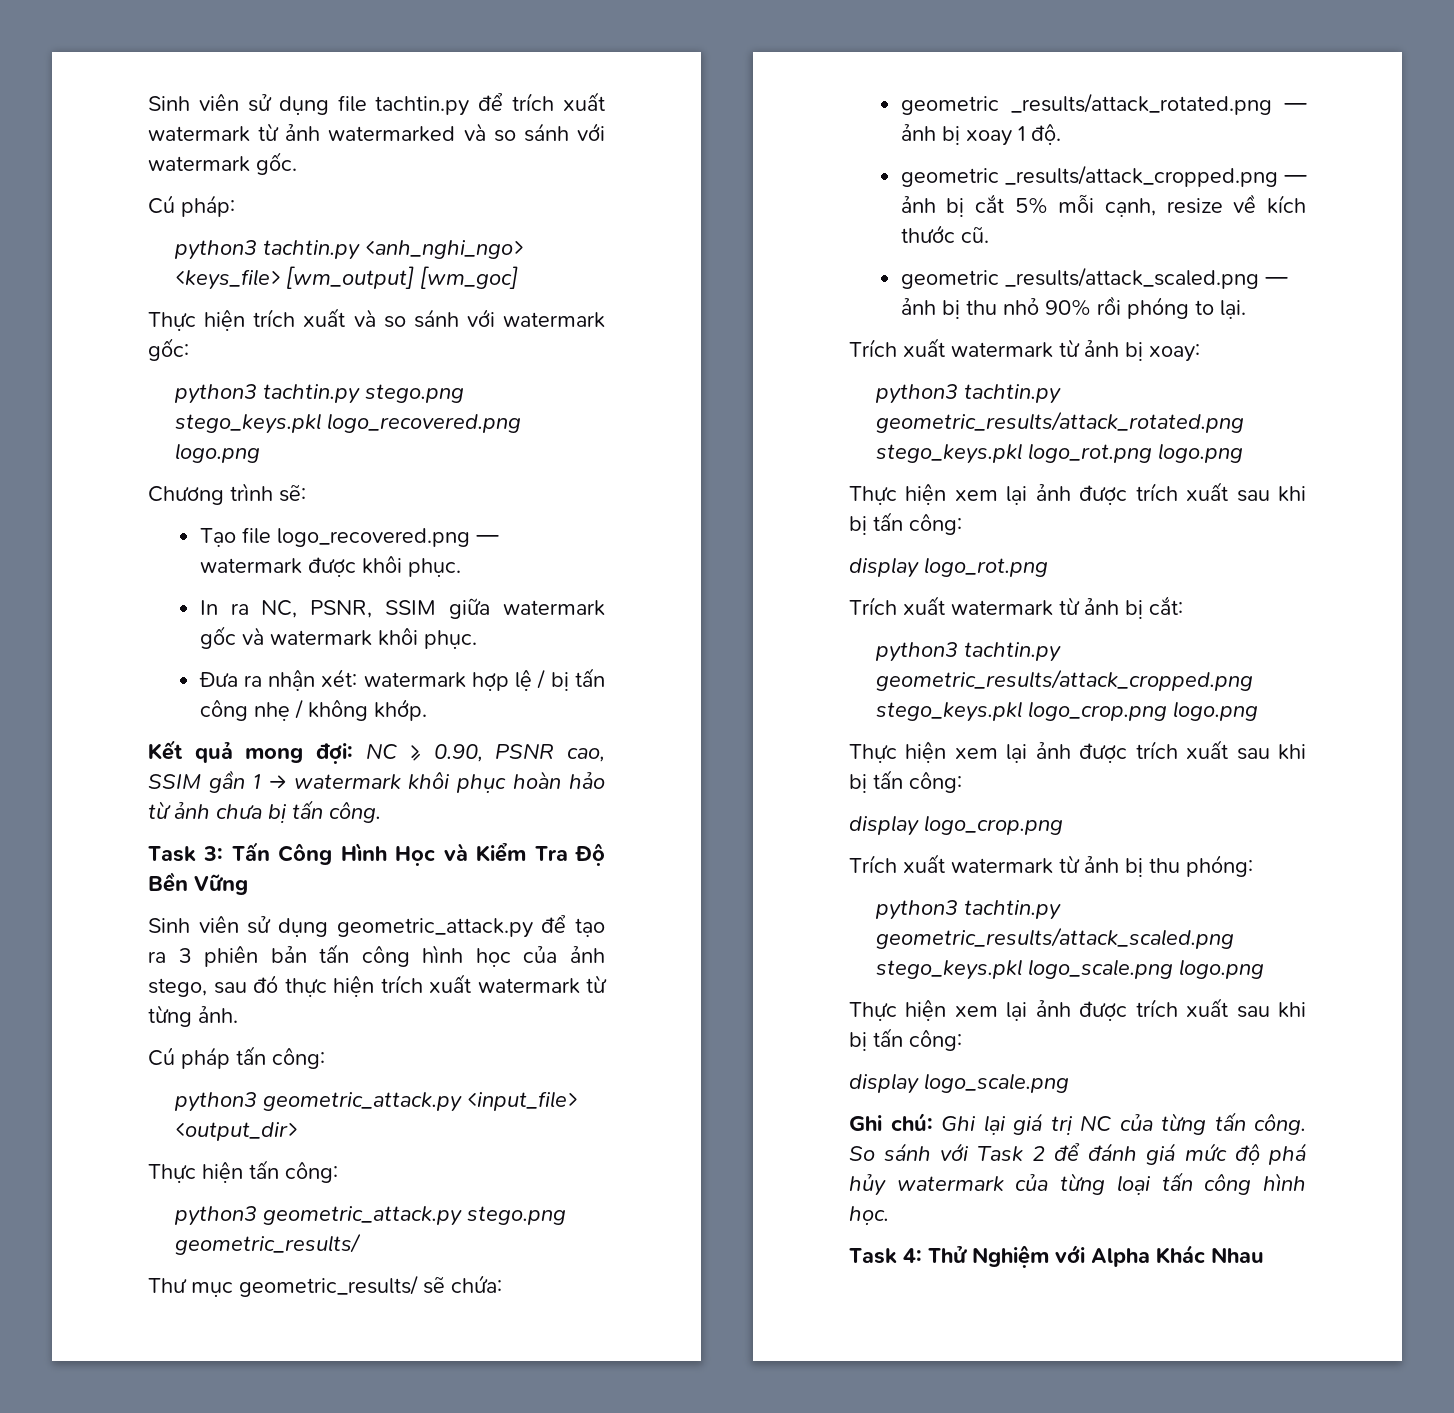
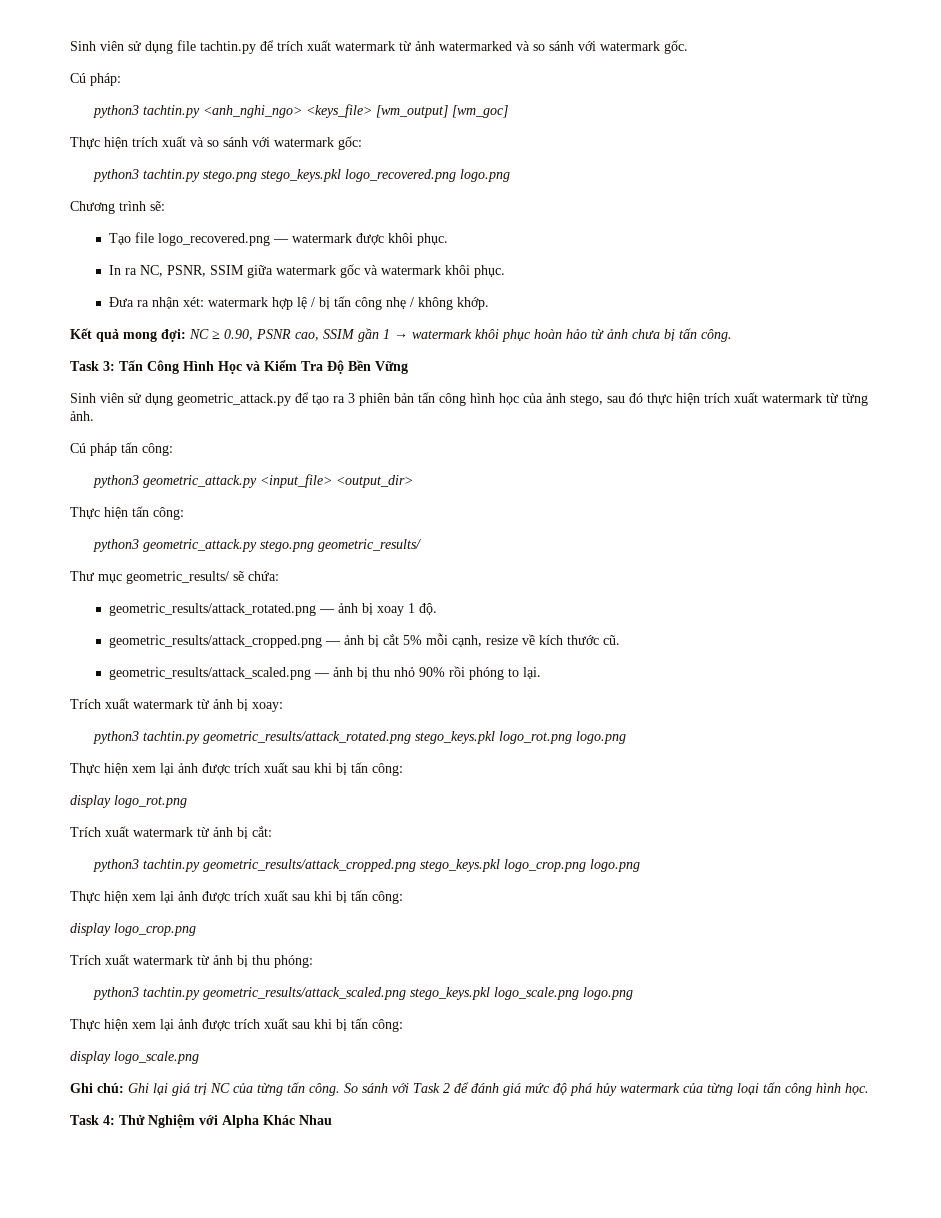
- geometric _results/attack_rotated.png — ảnh bị xoay 1 độ.
+ geometric_results/attack_rotated.png — ảnh bị xoay 1 độ.
- geometric _results/attack_cropped.png — ảnh bị cắt 5% mỗi cạnh, resize về kích thước cũ.
+ geometric_results/attack_cropped.png — ảnh bị cắt 5% mỗi cạnh, resize về kích thước cũ.
- geometric _results/attack_scaled.png — ảnh bị thu nhỏ 90% rồi phóng to lại.
+ geometric_results/attack_scaled.png — ảnh bị thu nhỏ 90% rồi phóng to lại.

